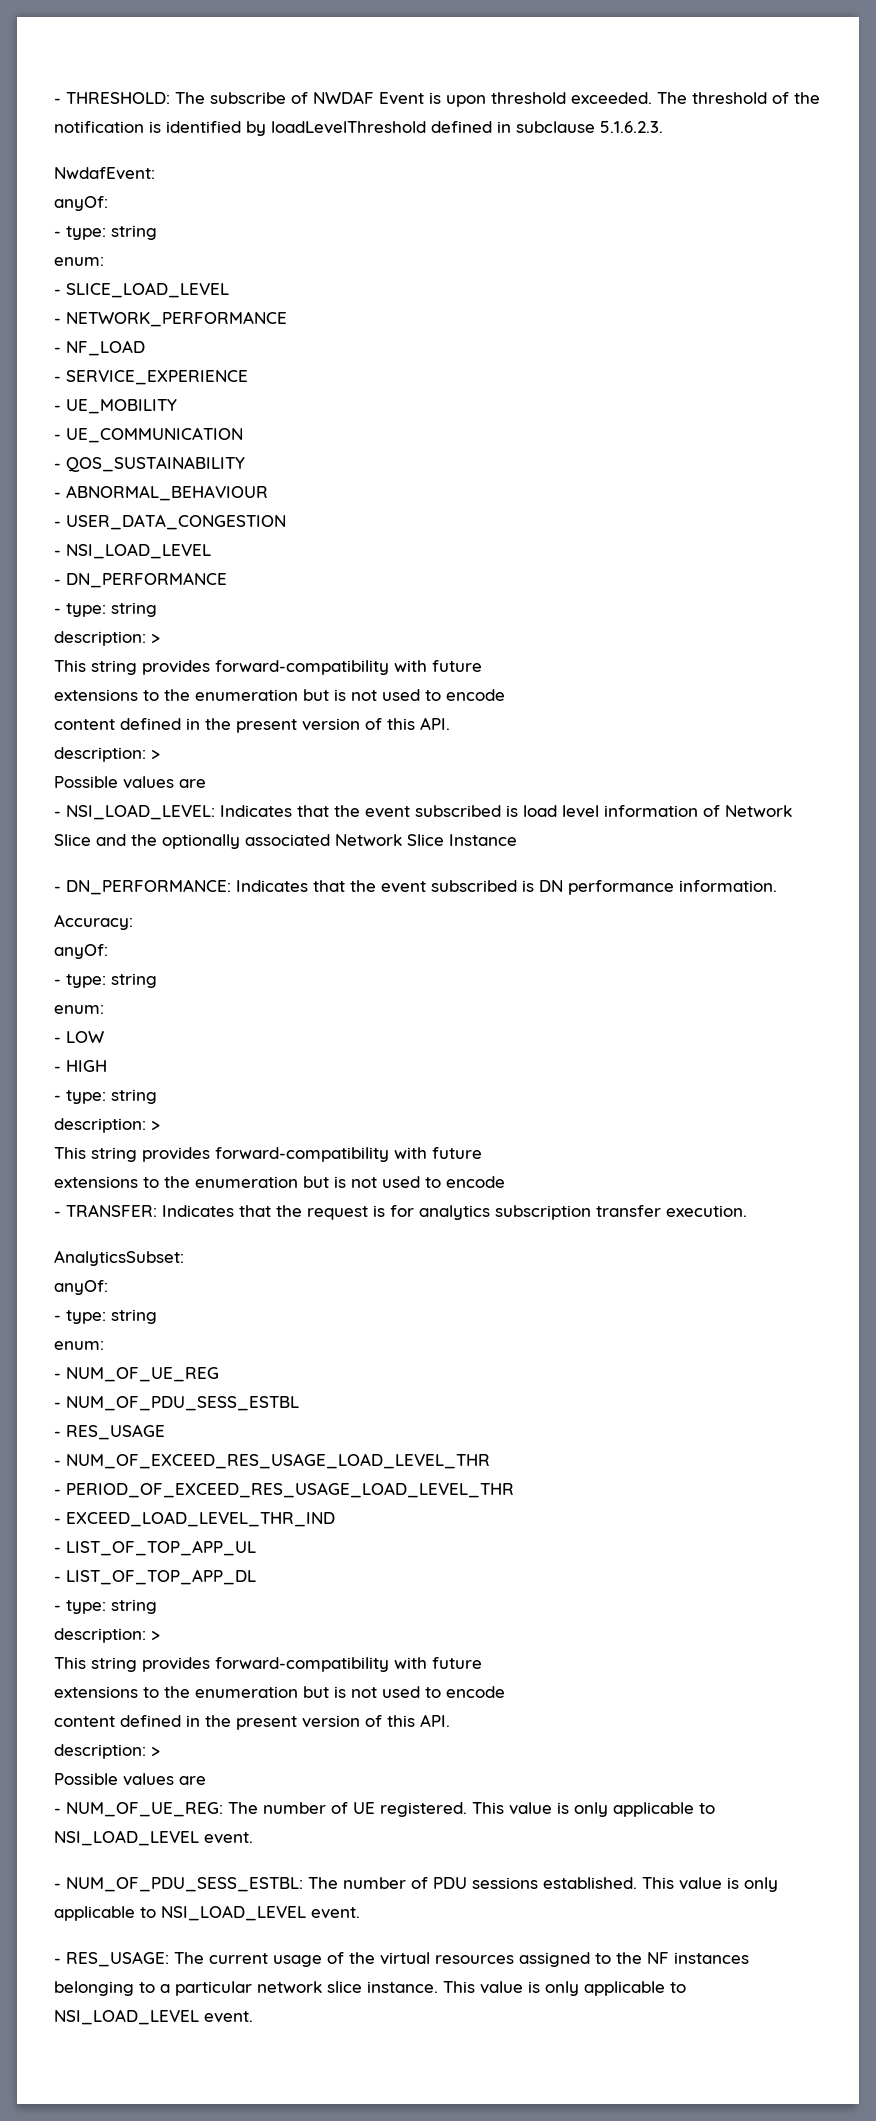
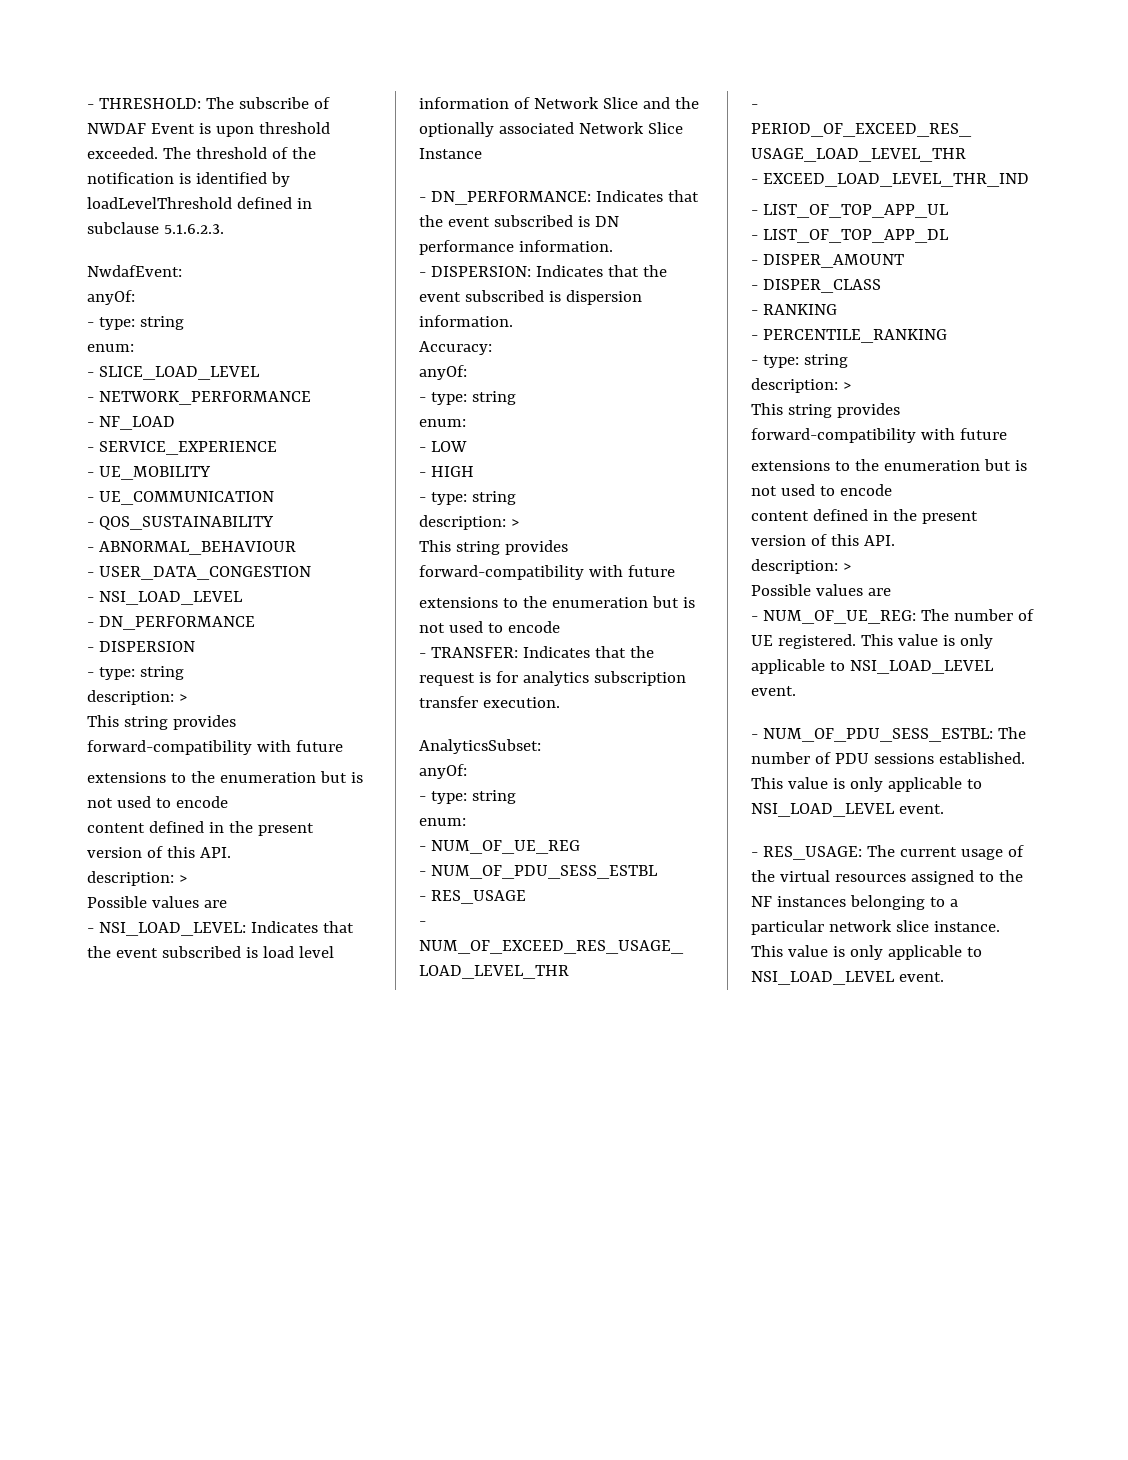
+ - DISPERSION
+ - DISPERSION: Indicates that the event subscribed is dispersion information.
+ - DISPER_AMOUNT
+ - DISPER_CLASS
+ - RANKING
+ - PERCENTILE_RANKING

